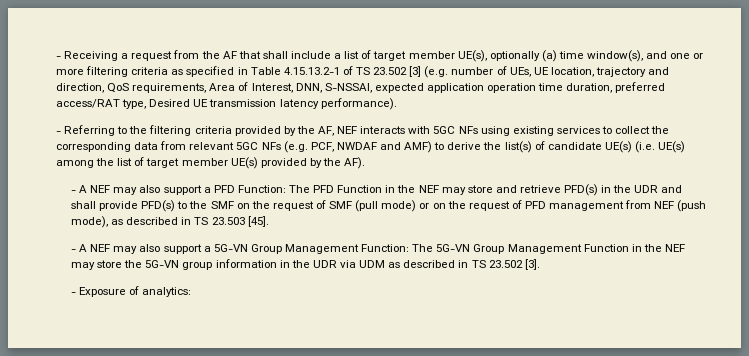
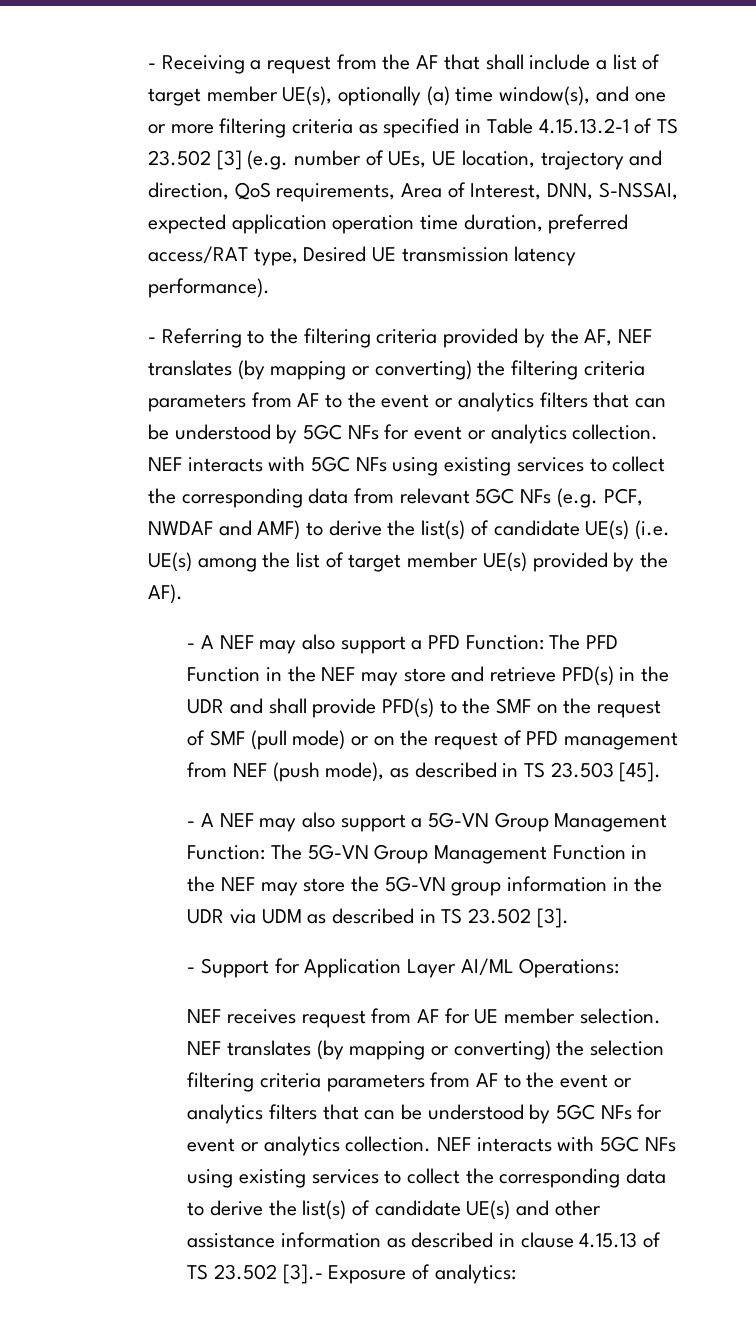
- - Referring to the filtering criteria provided by the AF, NEF interacts with 5GC NFs using existing services to collect the corresponding data from relevant 5GC NFs (e.g. PCF, NWDAF and AMF) to derive the list(s) of candidate UE(s) (i.e. UE(s) among the list of target member UE(s) provided by the AF).
+ - Referring to the filtering criteria provided by the AF, NEF translates (by mapping or converting) the filtering criteria parameters from AF to the event or analytics filters that can be understood by 5GC NFs for event or analytics collection. NEF interacts with 5GC NFs using existing services to collect the corresponding data from relevant 5GC NFs (e.g. PCF, NWDAF and AMF) to derive the list(s) of candidate UE(s) (i.e. UE(s) among the list of target member UE(s) provided by the AF).
- - Exposure of analytics:
+ - Support for Application Layer AI/ML Operations:
+ NEF receives request from AF for UE member selection. NEF translates (by mapping or converting) the selection filtering criteria parameters from AF to the event or analytics filters that can be understood by 5GC NFs for event or analytics collection. NEF interacts with 5GC NFs using existing services to collect the corresponding data to derive the list(s) of candidate UE(s) and other assistance information as described in clause 4.15.13 of TS 23.502 [3].- Exposure of analytics:

